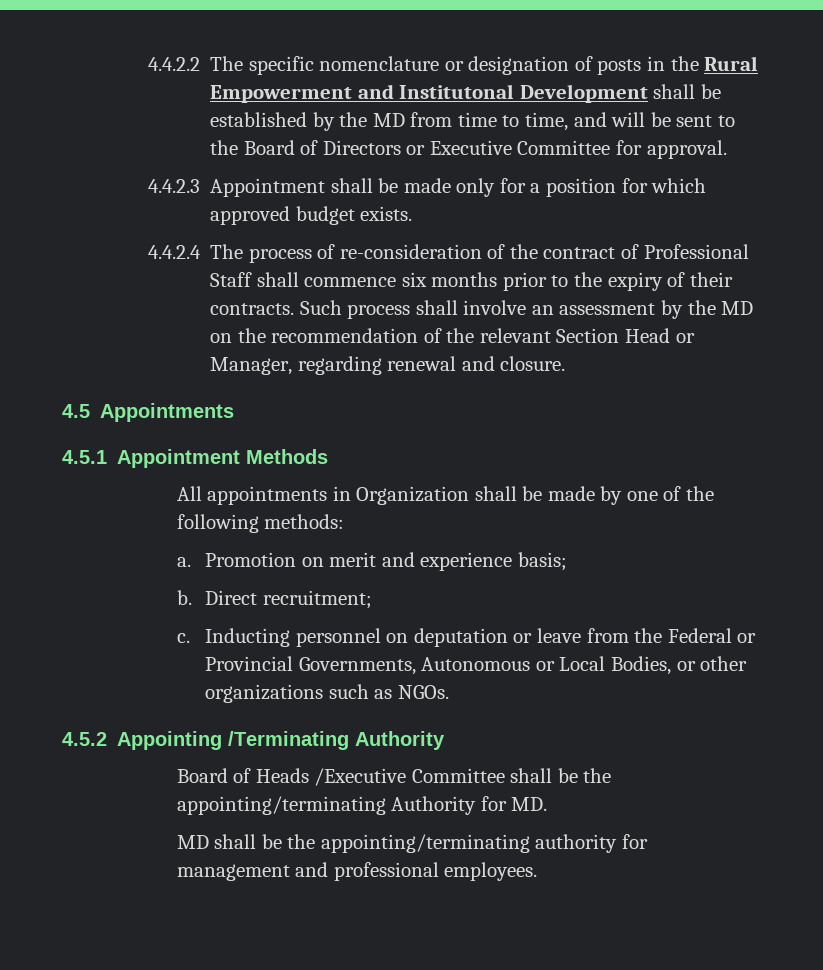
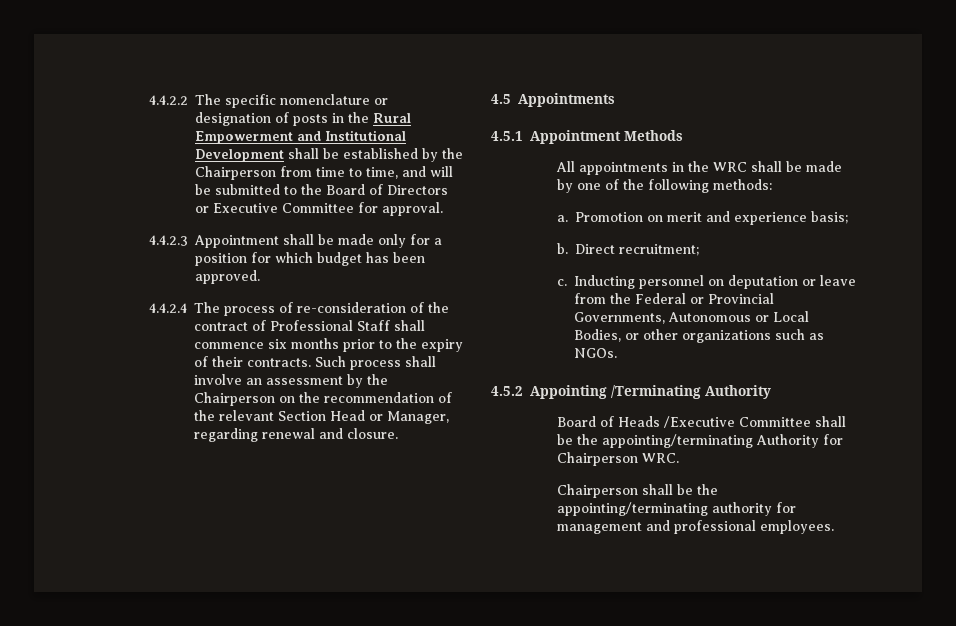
- 4.4.2.2 The specific nomenclature or designation of posts in the Rural Empowerment and Institutonal Development shall be established by the MD from time to time, and will be sent to the Board of Directors or Executive Committee for approval.
+ 4.4.2.2 The specific nomenclature or designation of posts in the Rural Empowerment and Institutional Development shall be established by the Chairperson from time to time, and will be submitted to the Board of Directors or Executive Committee for approval.
- 4.4.2.3 Appointment shall be made only for a position for which approved budget exists.
+ 4.4.2.3 Appointment shall be made only for a position for which budget has been approved.
- Such process shall involve an assessment by the MD on the recommendation of the relevant Section Head or Manager, regarding renewal and closure.
+ Such process shall involve an assessment by the Chairperson on the recommendation of the relevant Section Head or Manager, regarding renewal and closure.
- All appointments in Organization shall be made by one of the following methods:
+ All appointments in the WRC shall be made by one of the following methods:
- Board of Heads /Executive Committee shall be the appointing/terminating Authority for MD.
- MD shall be the appointing/terminating authority for management and professional employees.
+ Board of Heads /Executive Committee shall be the appointing/terminating Authority for Chairperson WRC.
+ Chairperson shall be the appointing/terminating authority for management and professional employees.

